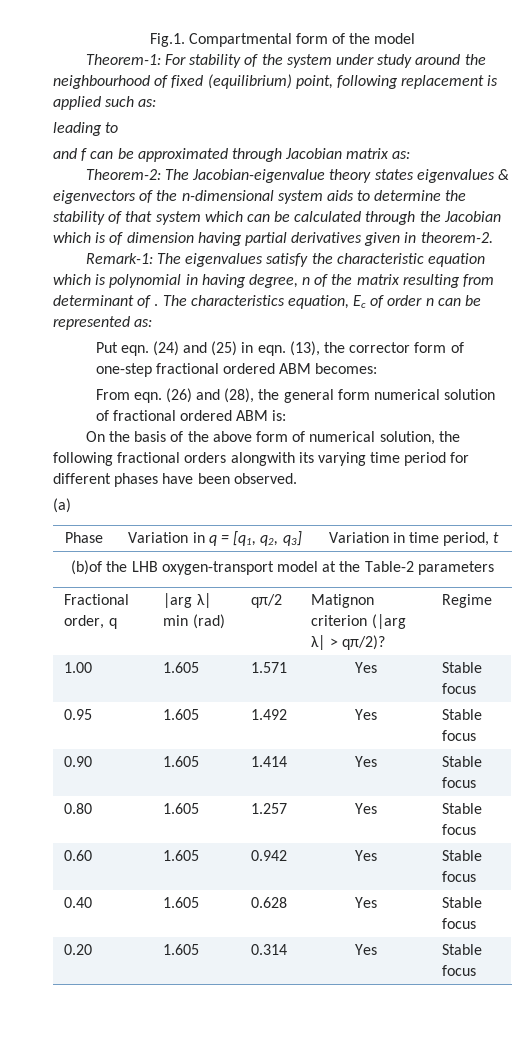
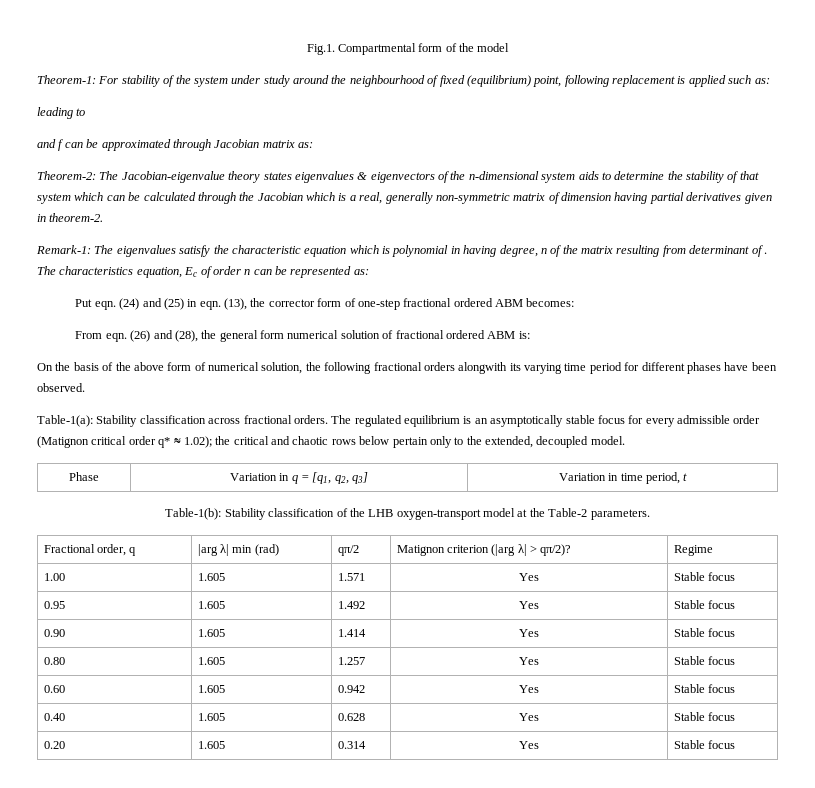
- Theorem-2: The Jacobian-eigenvalue theory states eigenvalues & eigenvectors of the n-dimensional system aids to determine the stability of that system which can be calculated through the Jacobian which is of dimension having partial derivatives given in theorem-2.
+ Theorem-2: The Jacobian-eigenvalue theory states eigenvalues & eigenvectors of the n-dimensional system aids to determine the stability of that system which can be calculated through the Jacobian which is a real, generally non-symmetric matrix of dimension having partial derivatives given in theorem-2.
- (a)
+ Table-1(a): Stability classification across fractional orders. The regulated equilibrium is an asymptotically stable focus for every admissible order (Matignon critical order q* ≈ 1.02); the critical and chaotic rows below pertain only to the extended, decoupled model.
- (b)of the LHB oxygen-transport model at the Table-2 parameters
+ Table-1(b): Stability classification of the LHB oxygen-transport model at the Table-2 parameters.

